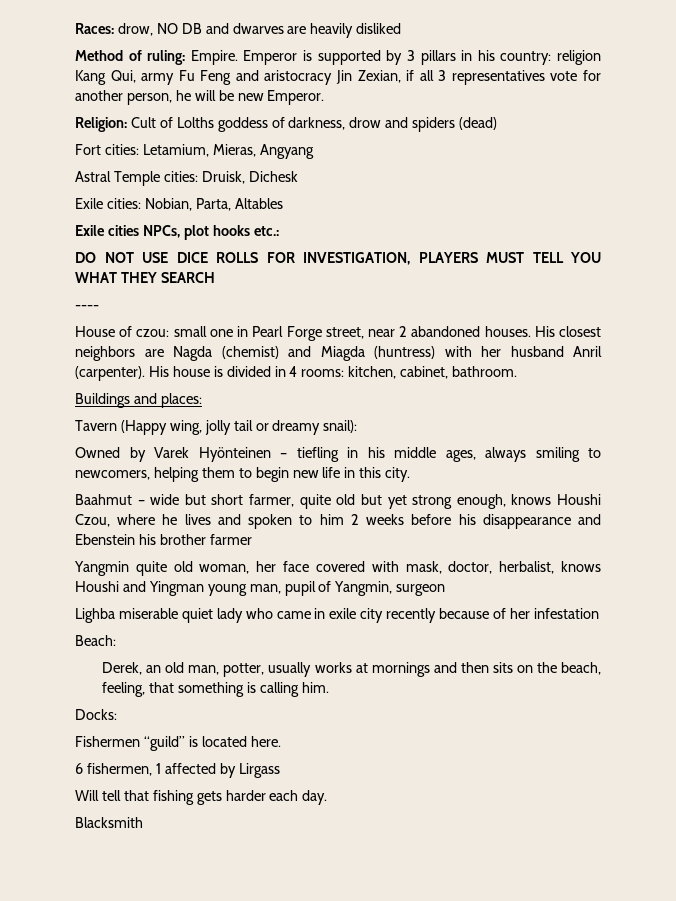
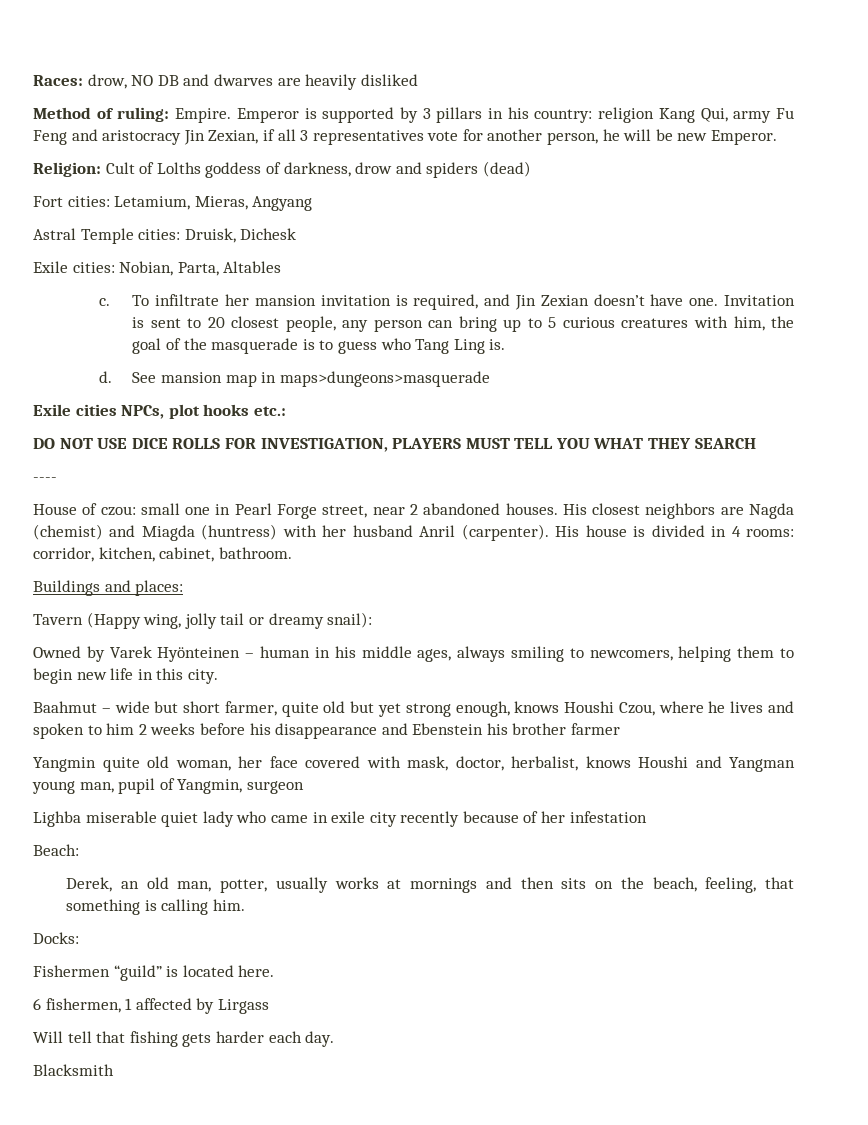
+ c. To infiltrate her mansion invitation is required, and Jin Zexian doesn’t have one. Invitation is sent to 20 closest people, any person can bring up to 5 curious creatures with him, the goal of the masquerade is to guess who Tang Ling is.
+ d. See mansion map in maps>dungeons>masquerade
- His house is divided in 4 rooms: kitchen, cabinet, bathroom.
+ His house is divided in 4 rooms: corridor, kitchen, cabinet, bathroom.
- Owned by Varek Hyönteinen – tiefling in his middle ages, always smiling to newcomers, helping them to begin new life in this city.
+ Owned by Varek Hyönteinen – human in his middle ages, always smiling to newcomers, helping them to begin new life in this city.
- Yangmin quite old woman, her face covered with mask, doctor, herbalist, knows Houshi and Yingman young man, pupil of Yangmin, surgeon
+ Yangmin quite old woman, her face covered with mask, doctor, herbalist, knows Houshi and Yangman young man, pupil of Yangmin, surgeon

